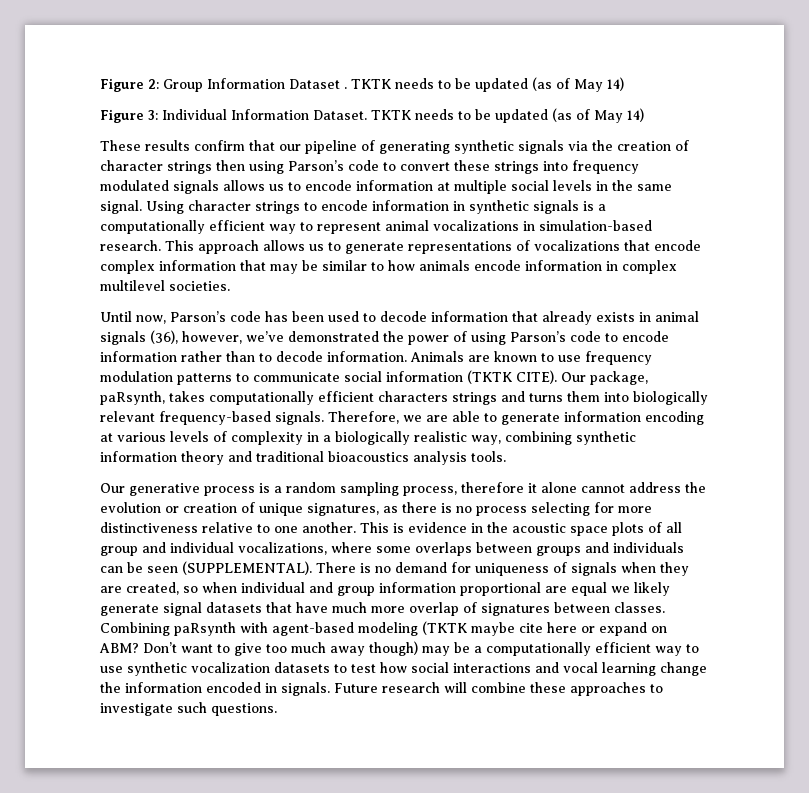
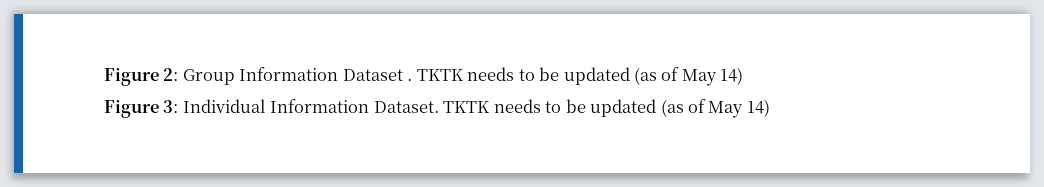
- These results confirm that our pipeline of generating synthetic signals via the creation of character strings then using Parson’s code to convert these strings into frequency modulated signals allows us to encode information at multiple social levels in the same signal. Using character strings to encode information in synthetic signals is a computationally efficient way to represent animal vocalizations in simulation-based research. This approach allows us to generate representations of vocalizations that encode complex information that may be similar to how animals encode information in complex multilevel societies.
- Until now, Parson’s code has been used to decode information that already exists in animal signals (36), however, we’ve demonstrated the power of using Parson’s code to encode information rather than to decode information. Animals are known to use frequency modulation patterns to communicate social information (TKTK CITE). Our package, paRsynth, takes computationally efficient characters strings and turns them into biologically relevant frequency-based signals. Therefore, we are able to generate information encoding at various levels of complexity in a biologically realistic way, combining synthetic information theory and traditional bioacoustics analysis tools.
- Our generative process is a random sampling process, therefore it alone cannot address the evolution or creation of unique signatures, as there is no process selecting for more distinctiveness relative to one another. This is evidence in the acoustic space plots of all group and individual vocalizations, where some overlaps between groups and individuals can be seen (SUPPLEMENTAL). There is no demand for uniqueness of signals when they are created, so when individual and group information proportional are equal we likely generate signal datasets that have much more overlap of signatures between classes. Combining paRsynth with agent-based modeling (TKTK maybe cite here or expand on ABM? Don’t want to give too much away though) may be a computationally efficient way to use synthetic vocalization datasets to test how social interactions and vocal learning change the information encoded in signals. Future research will combine these approaches to investigate such questions.

